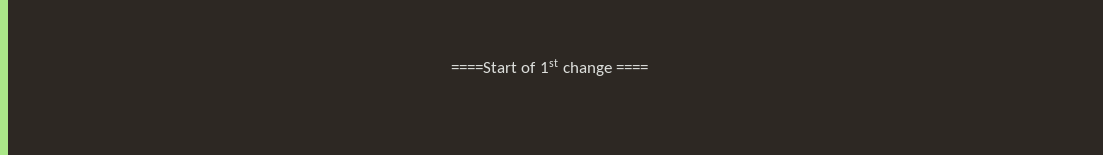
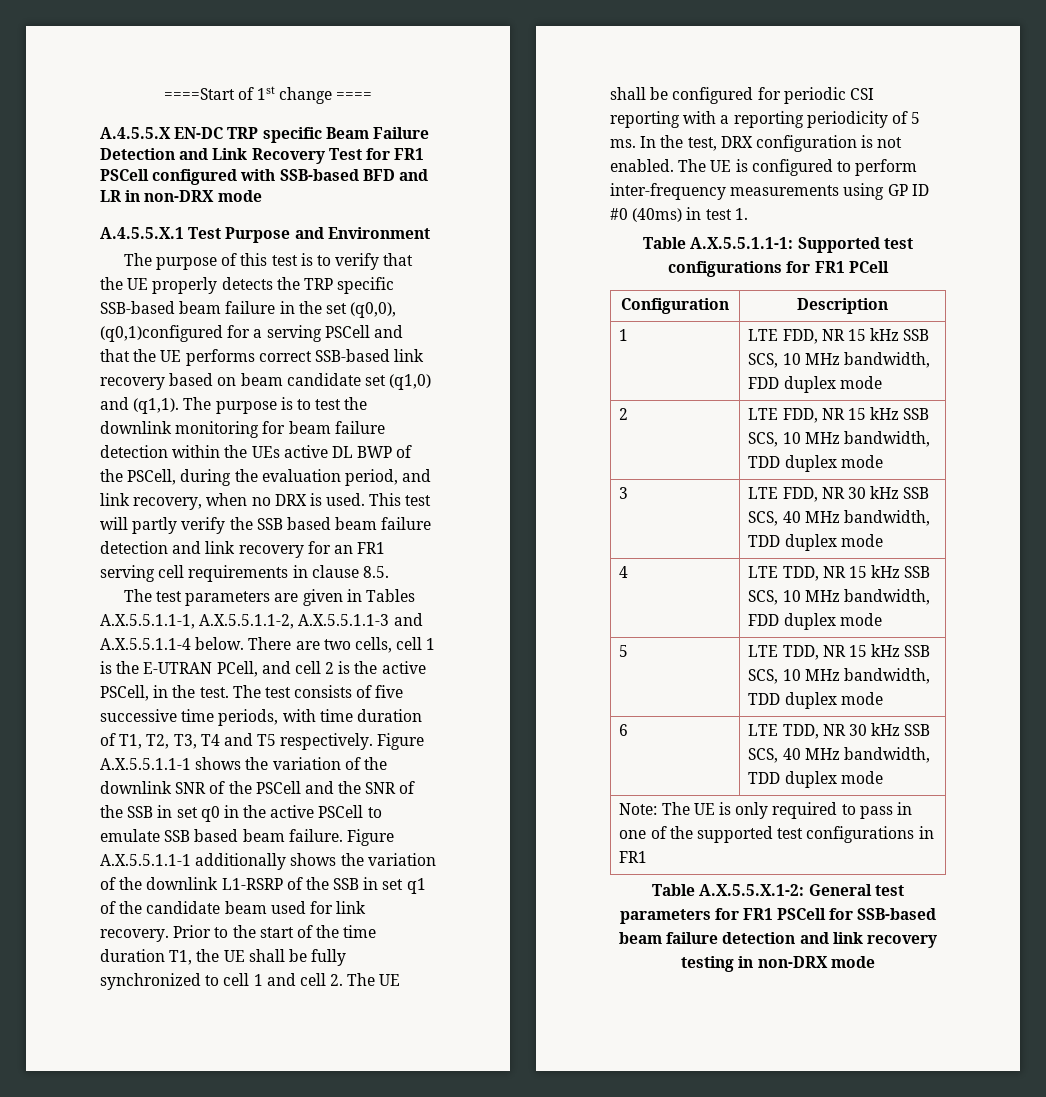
+ A.4.5.5.X EN-DC TRP specific Beam Failure Detection and Link Recovery Test for FR1 PSCell configured with SSB-based BFD and LR in non-DRX mode
+ A.4.5.5.X.1 Test Purpose and Environment
+ The purpose of this test is to verify that the UE properly detects the TRP specific SSB-based beam failure in the set (q0,0), (q0,1)configured for a serving PSCell and that the UE performs correct SSB-based link recovery based on beam candidate set (q1,0) and (q1,1). The purpose is to test the downlink monitoring for beam failure detection within the UEs active DL BWP of the PSCell, during the evaluation period, and link recovery, when no DRX is used. This test will partly verify the SSB based beam failure detection and link recovery for an FR1 serving cell requirements in clause 8.5.
+ The test parameters are given in Tables A.X.5.5.1.1-1, A.X.5.5.1.1-2, A.X.5.5.1.1-3 and A.X.5.5.1.1-4 below. There are two cells, cell 1 is the E-UTRAN PCell, and cell 2 is the active PSCell, in the test. The test consists of five successive time periods, with time duration of T1, T2, T3, T4 and T5 respectively. Figure A.X.5.5.1.1-1 shows the variation of the downlink SNR of the PSCell and the SNR of the SSB in set q0 in the active PSCell to emulate SSB based beam failure. Figure A.X.5.5.1.1-1 additionally shows the variation of the downlink L1-RSRP of the SSB in set q1 of the candidate beam used for link recovery. Prior to the start of the time duration T1, the UE shall be fully synchronized to cell 1 and cell 2. The UE shall be configured for periodic CSI reporting with a reporting periodicity of 5 ms. In the test, DRX configuration is not enabled. The UE is configured to perform inter-frequency measurements using GP ID #0 (40ms) in test 1.
+ Table A.X.5.5.1.1-1: Supported test configurations for FR1 PCell
+ Configuration | Description
+ 1 | LTE FDD, NR 15 kHz SSB SCS, 10 MHz bandwidth, FDD duplex mode
+ 2 | LTE FDD, NR 15 kHz SSB SCS, 10 MHz bandwidth, TDD duplex mode
+ 3 | LTE FDD, NR 30 kHz SSB SCS, 40 MHz bandwidth, TDD duplex mode
+ 4 | LTE TDD, NR 15 kHz SSB SCS, 10 MHz bandwidth, FDD duplex mode
+ 5 | LTE TDD, NR 15 kHz SSB SCS, 10 MHz bandwidth, TDD duplex mode
+ 6 | LTE TDD, NR 30 kHz SSB SCS, 40 MHz bandwidth, TDD duplex mode
+ Note: The UE is only required to pass in one of the supported test configurations in FR1
+ Table A.X.5.5.X.1-2: General test parameters for FR1 PSCell for SSB-based beam failure detection and link recovery testing in non-DRX mode

